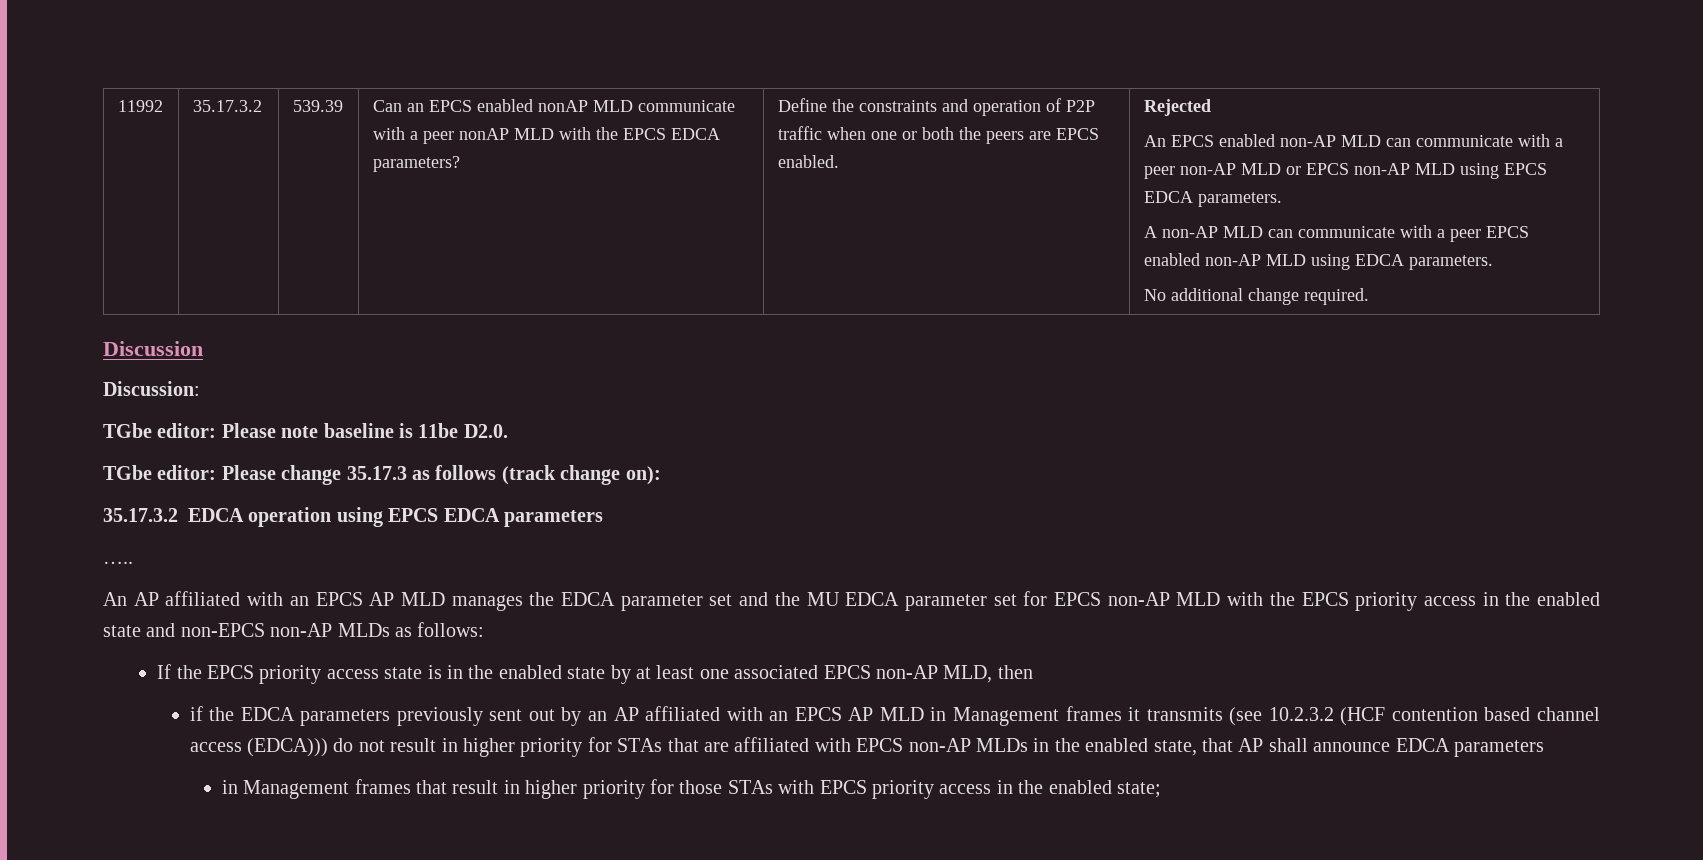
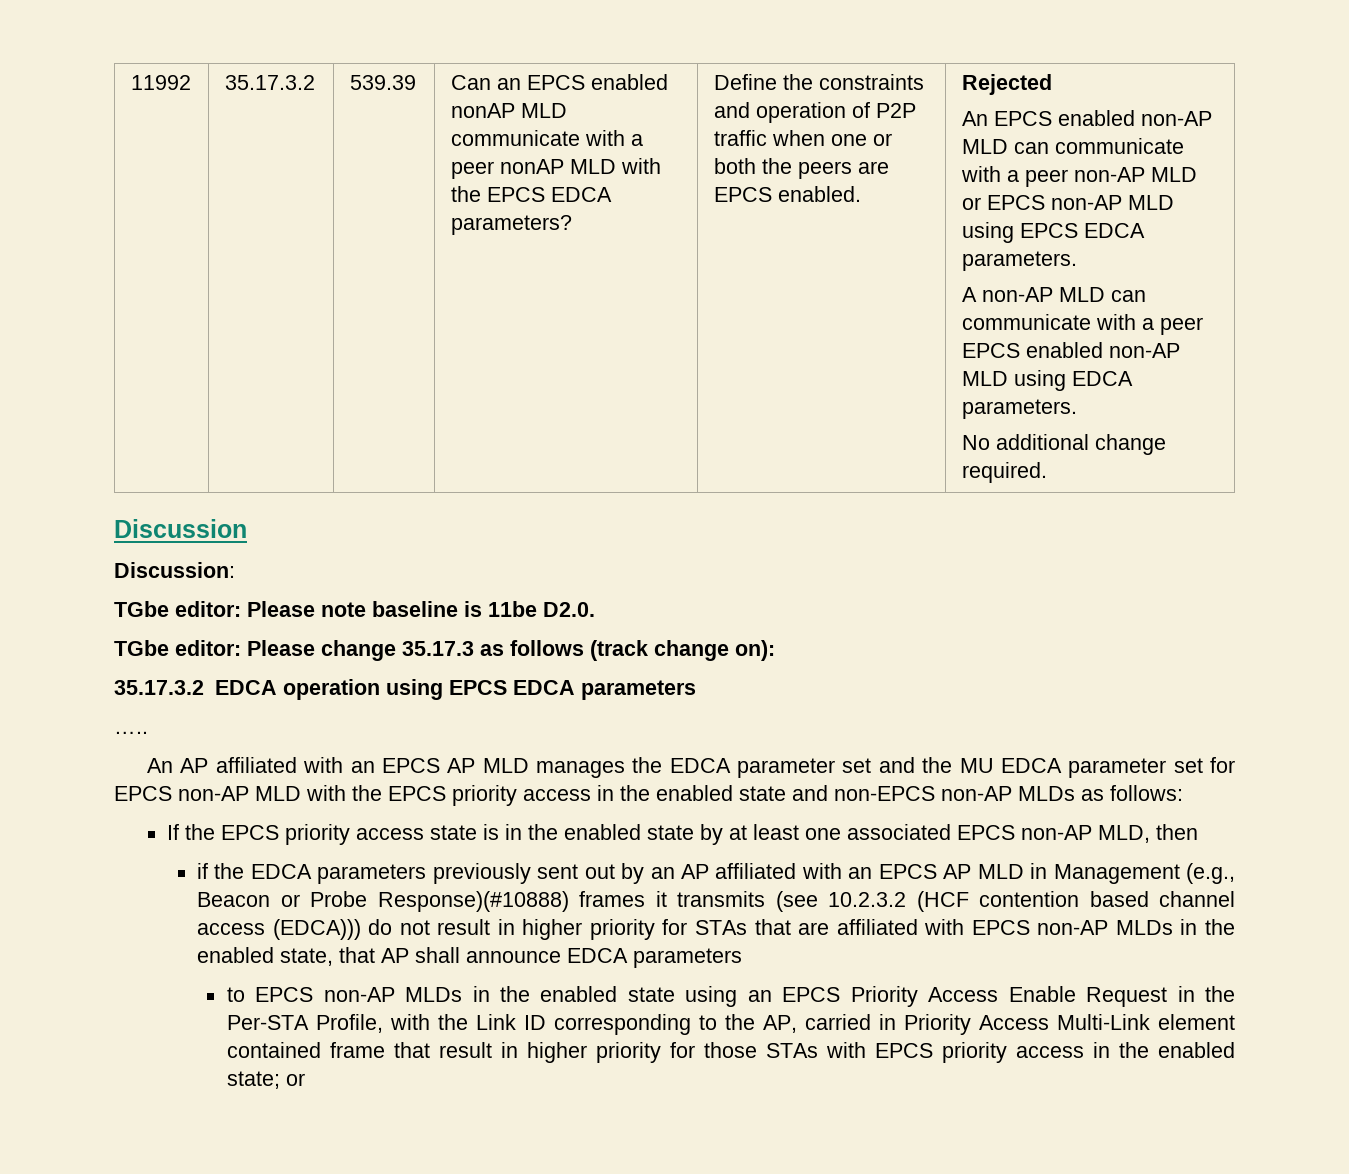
- if the EDCA parameters previously sent out by an AP affiliated with an EPCS AP MLD in Management frames it transmits (see 10.2.3.2 (HCF contention based channel access (EDCA))) do not result in higher priority for STAs that are affiliated with EPCS non-AP MLDs in the enabled state, that AP shall announce EDCA parameters
+ if the EDCA parameters previously sent out by an AP affiliated with an EPCS AP MLD in Management (e.g., Beacon or Probe Response)(#10888) frames it transmits (see 10.2.3.2 (HCF contention based channel access (EDCA))) do not result in higher priority for STAs that are affiliated with EPCS non-AP MLDs in the enabled state, that AP shall announce EDCA parameters
- in Management frames that result in higher priority for those STAs with EPCS priority access in the enabled state;
+ to EPCS non-AP MLDs in the enabled state using an EPCS Priority Access Enable Request in the Per-STA Profile, with the Link ID corresponding to the AP, carried in Priority Access Multi-Link element contained frame that result in higher priority for those STAs with EPCS priority access in the enabled state; or

